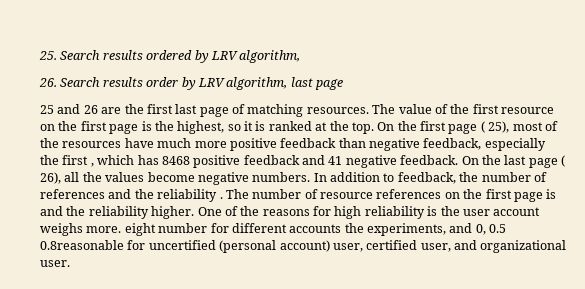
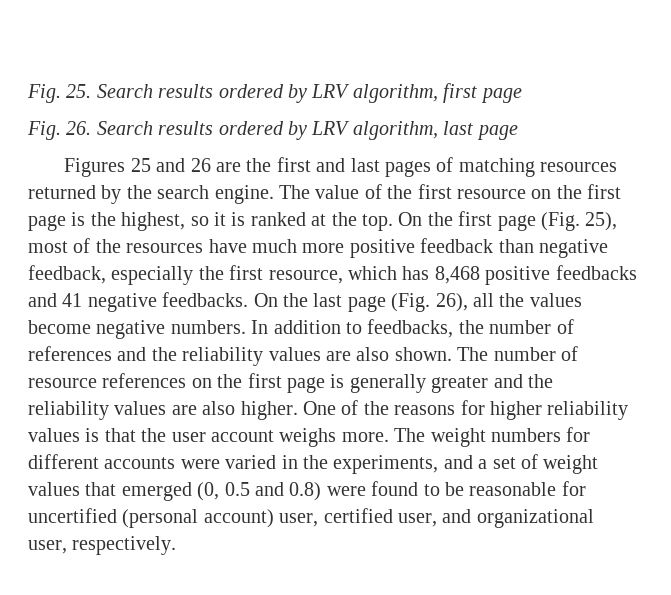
- 25. Search results ordered by LRV algorithm,
- 26. Search results order by LRV algorithm, last page
+ Fig. 25. Search results ordered by LRV algorithm, first page
+ Fig. 26. Search results ordered by LRV algorithm, last page
- 25 and 26 are the first last page of matching resources.
+ Figures 25 and 26 are the first and last pages of matching resources returned by the search engine.
- On the first page ( 25), most of the resources have much more positive feedback than negative feedback, especially the first , which has 8468 positive feedback and 41 negative feedback.
+ On the first page (Fig. 25), most of the resources have much more positive feedback than negative feedback, especially the first resource, which has 8,468 positive feedbacks and 41 negative feedbacks.
- On the last page ( 26), all the values become negative numbers.
+ On the last page (Fig. 26), all the values become negative numbers.
- In addition to feedback, the number of references and the reliability .
+ In addition to feedbacks, the number of references and the reliability values are also shown.
- The number of resource references on the first page is and the reliability higher.
+ The number of resource references on the first page is generally greater and the reliability values are also higher.
- One of the reasons for high reliability is the user account weighs more. eight number for different accounts the experiments, and 0, 0.5 0.8reasonable for uncertified (personal account) user, certified user, and organizational user.
+ One of the reasons for higher reliability values is that the user account weighs more. The weight numbers for different accounts were varied in the experiments, and a set of weight values that emerged (0, 0.5 and 0.8) were found to be reasonable for uncertified (personal account) user, certified user, and organizational user, respectively.

